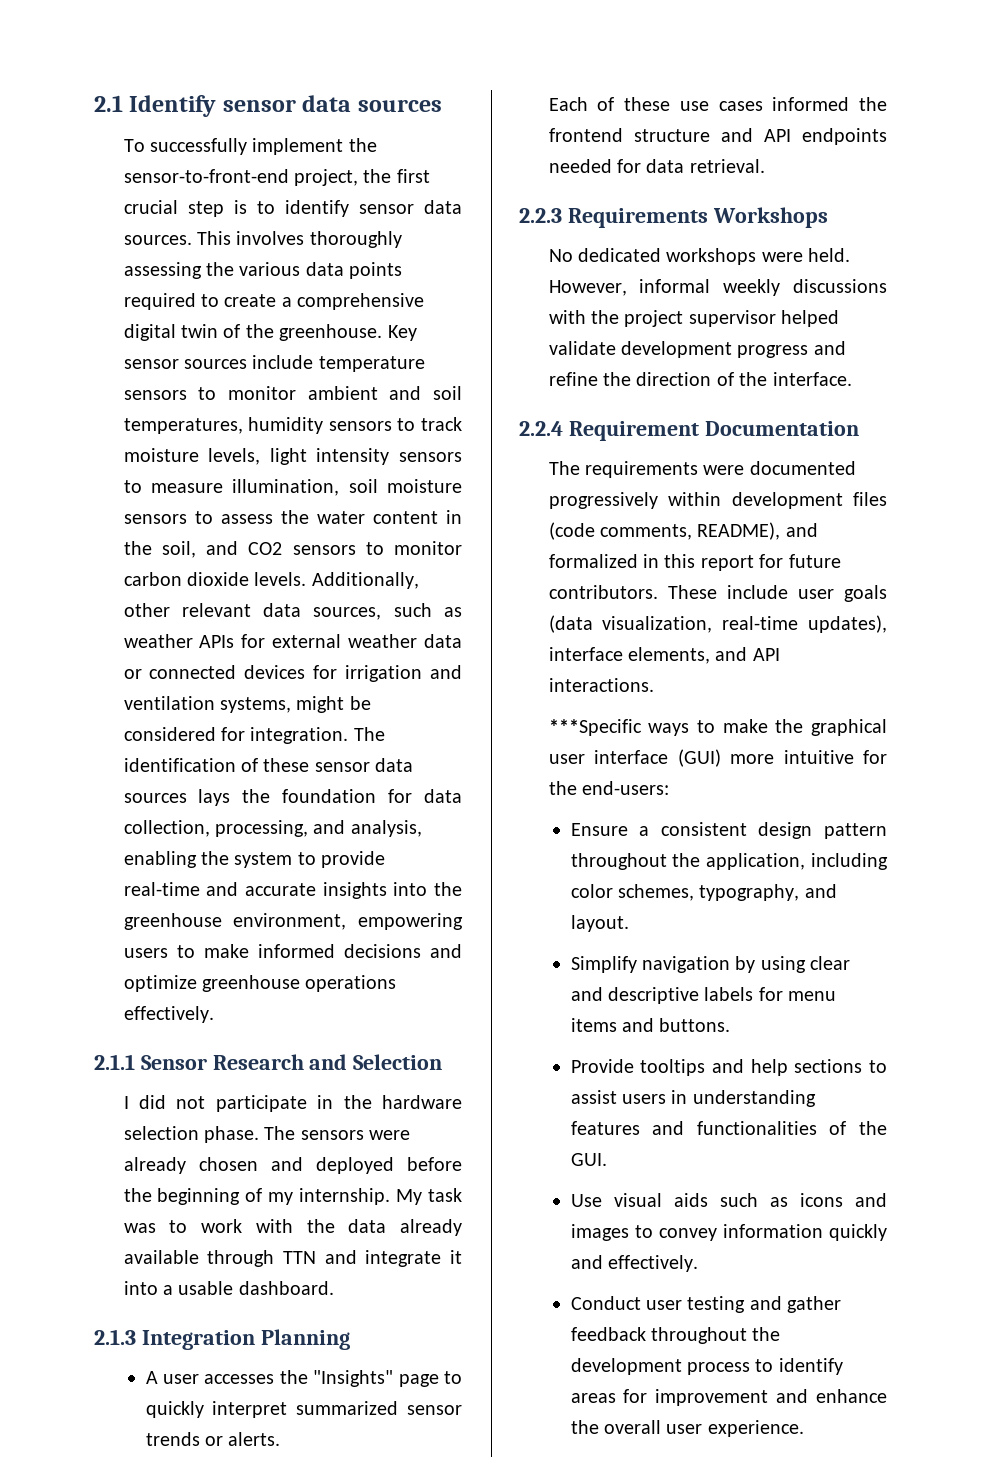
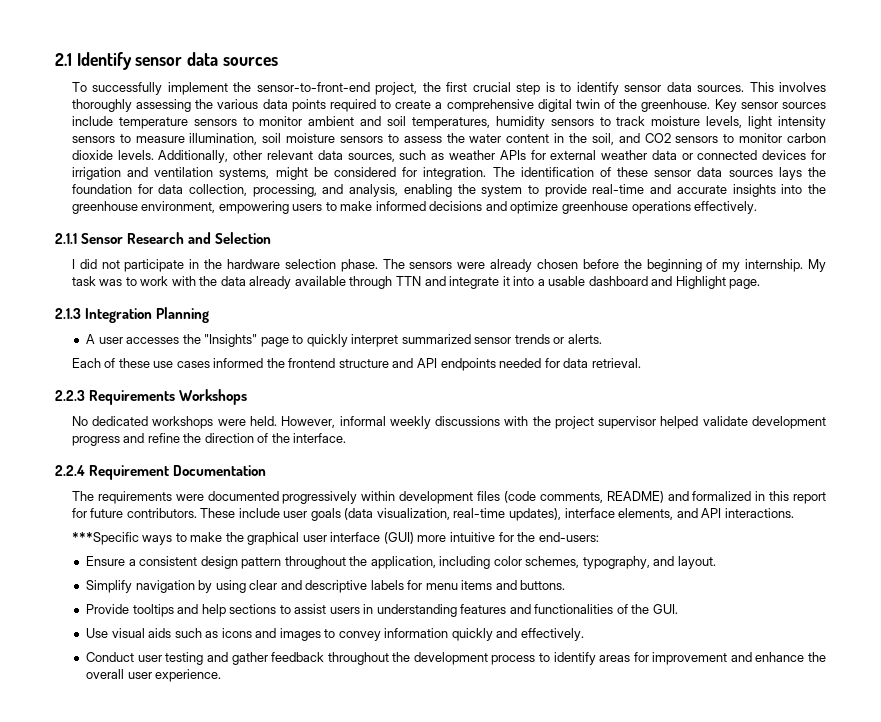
- The sensors were already chosen and deployed before the beginning of my internship.
+ The sensors were already chosen before the beginning of my internship.
- My task was to work with the data already available through TTN and integrate it into a usable dashboard.
+ My task was to work with the data already available through TTN and integrate it into a usable dashboard and Highlight page.
- The requirements were documented progressively within development files (code comments, README), and formalized in this report for future contributors.
+ The requirements were documented progressively within development files (code comments, README) and formalized in this report for future contributors.

